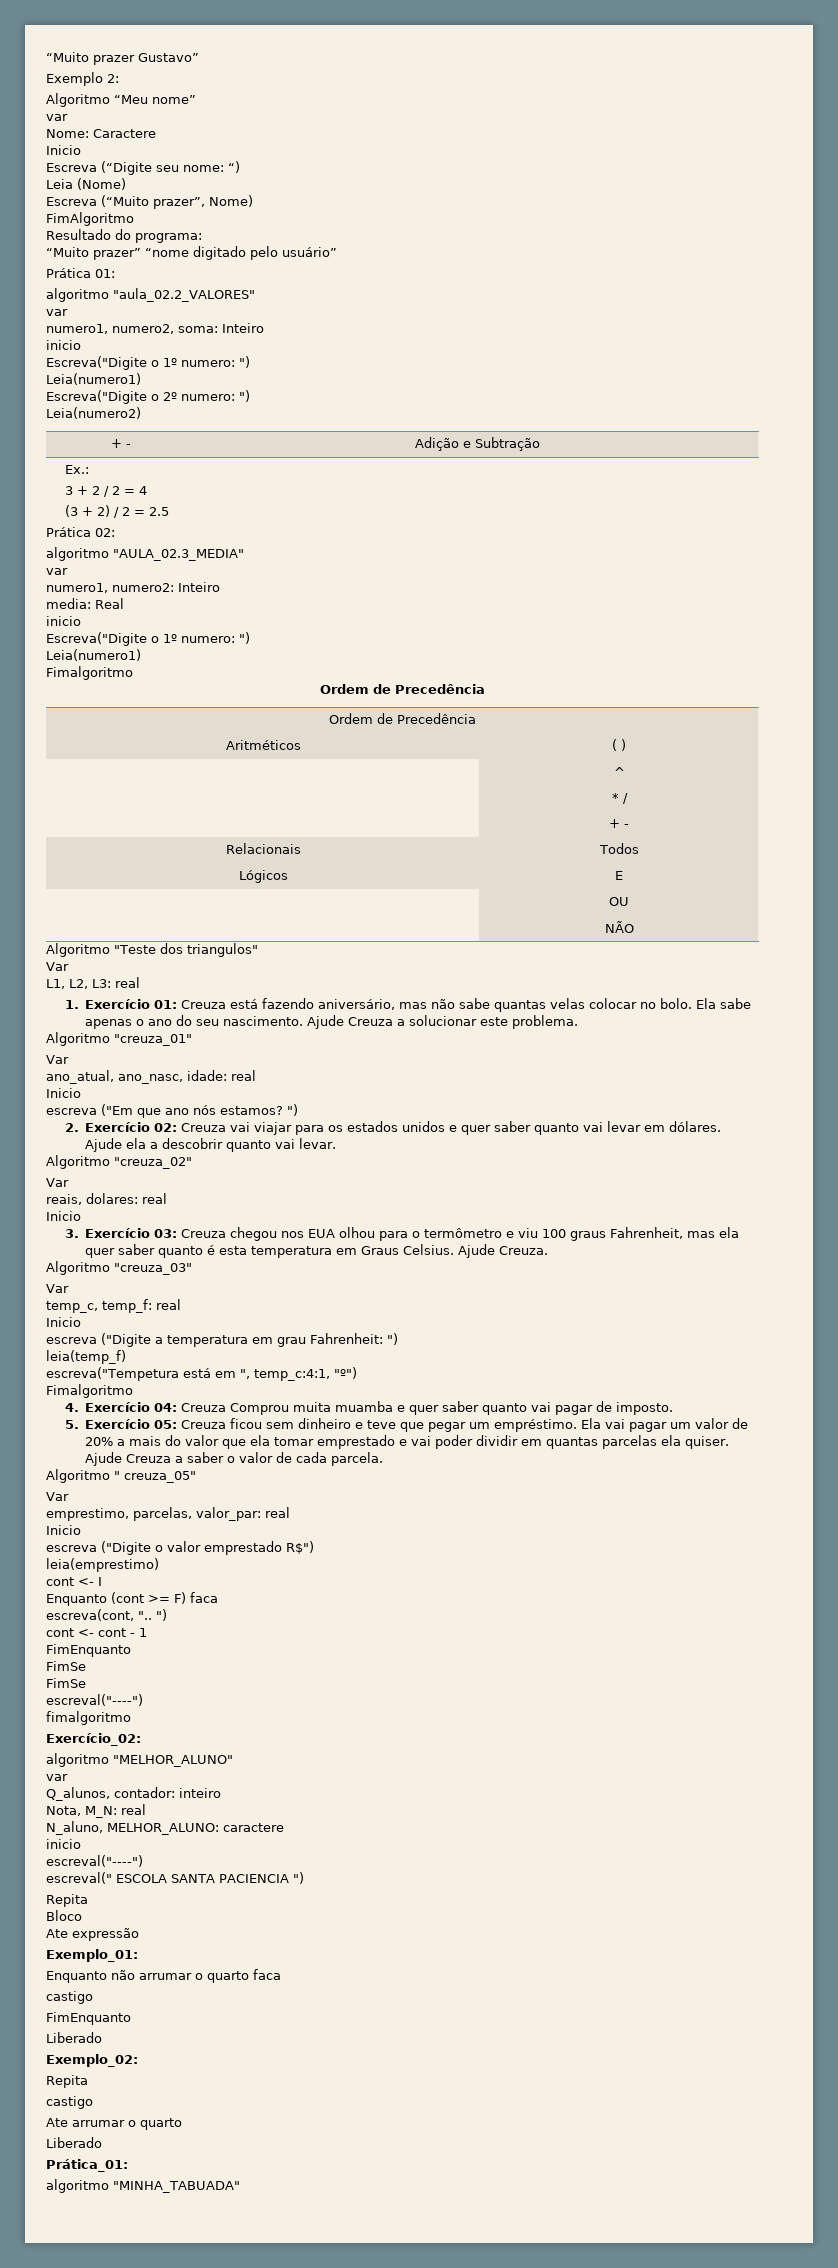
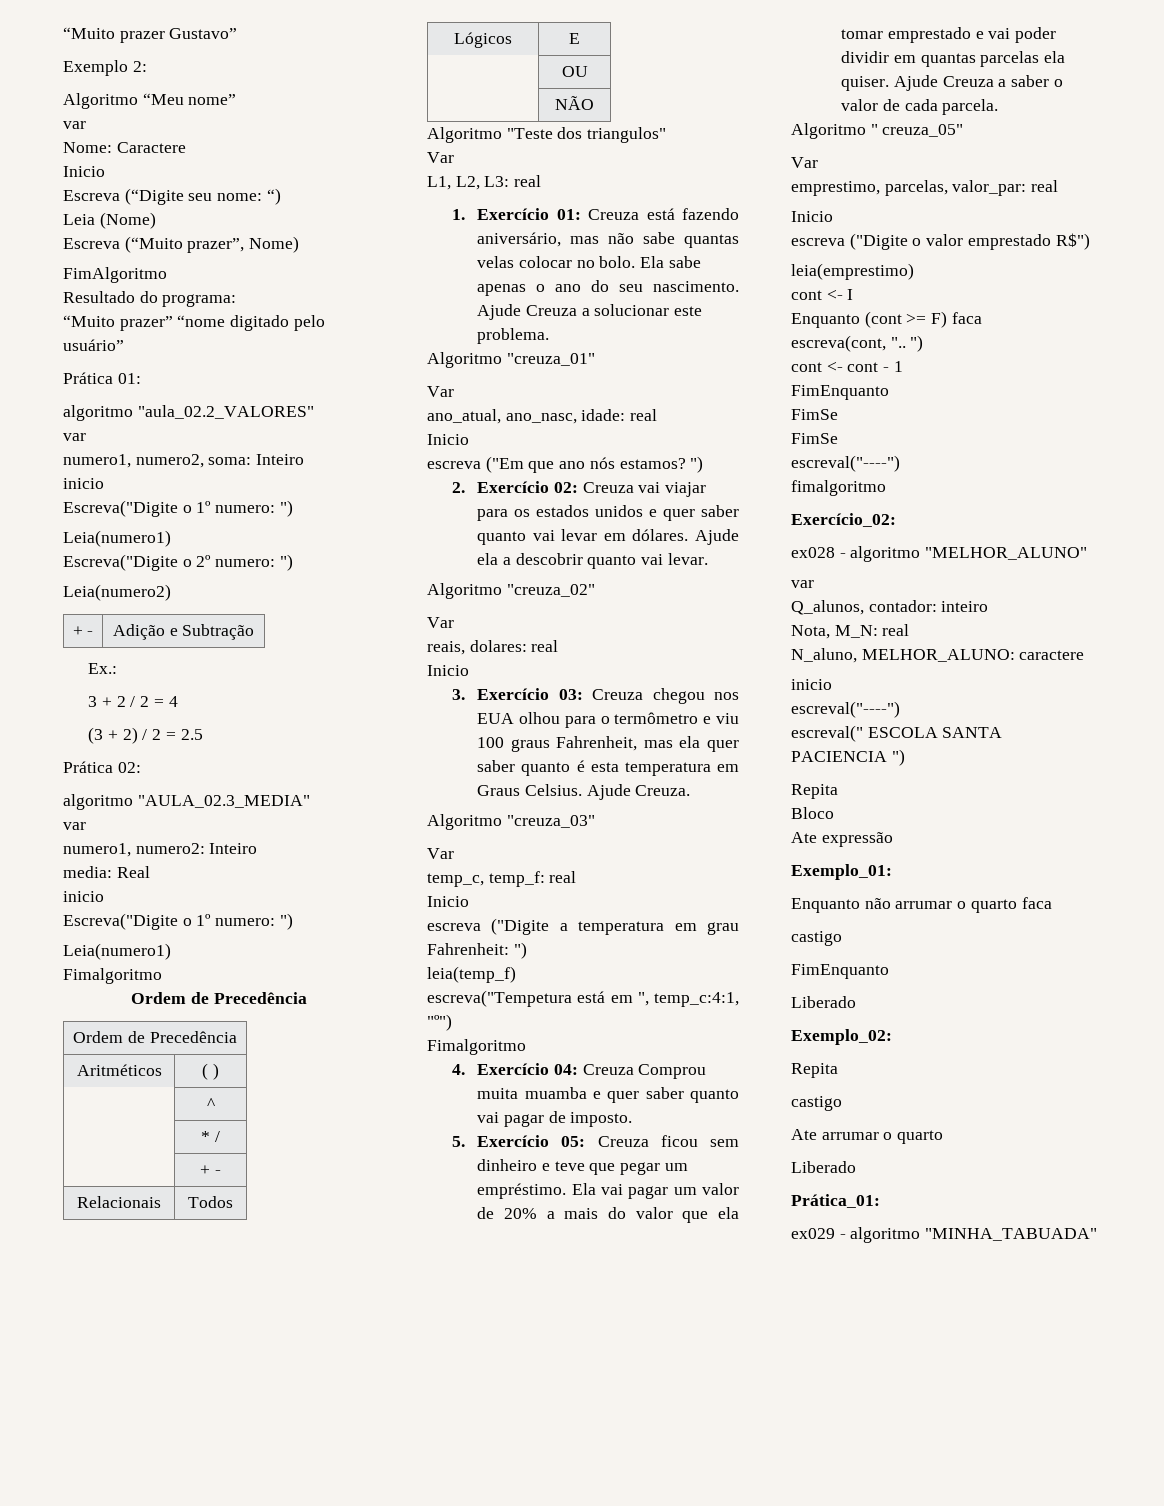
- algoritmo "MELHOR_ALUNO"
+ ex028 - algoritmo "MELHOR_ALUNO"
- algoritmo "MINHA_TABUADA"
+ ex029 - algoritmo "MINHA_TABUADA"

